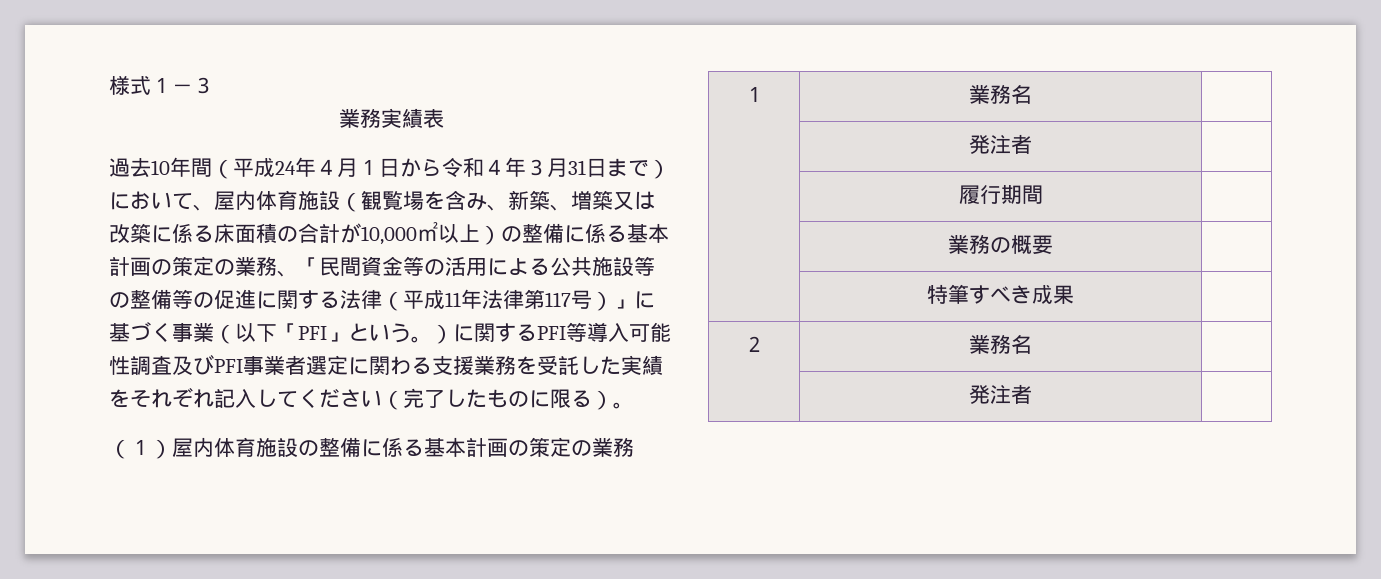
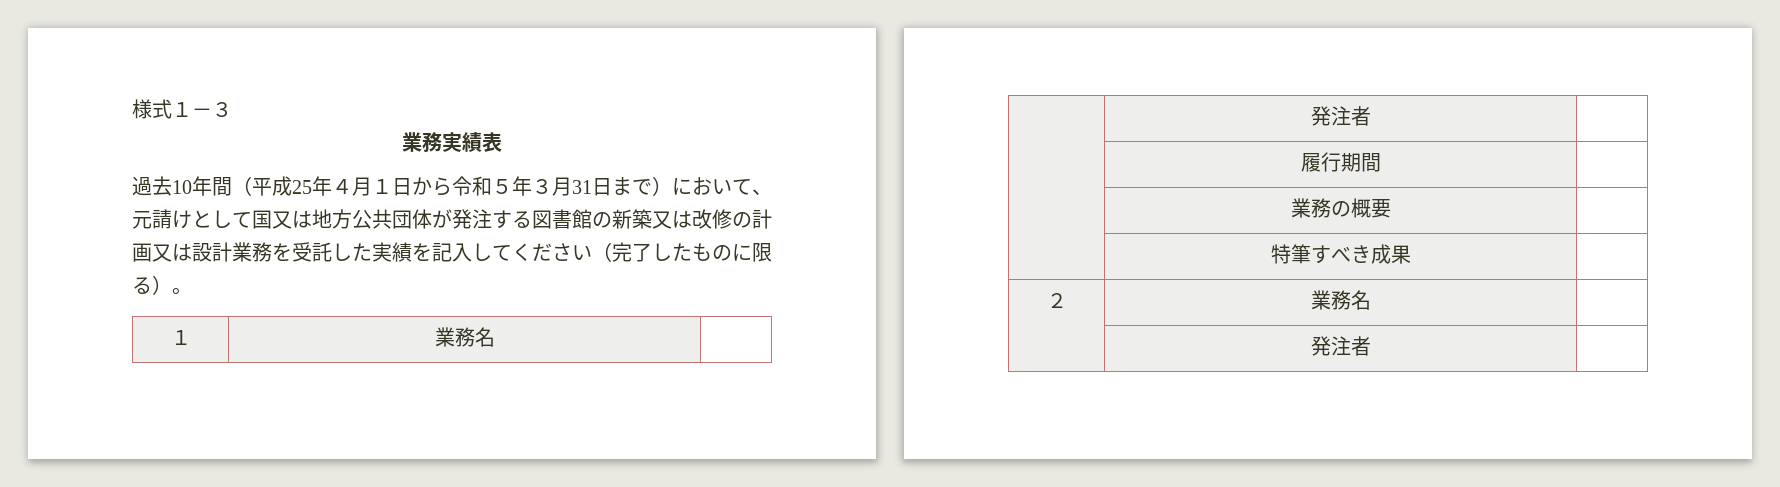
- 過去10年間（平成24年４月１日から令和４年３月31日まで）において、屋内体育施設（観覧場を含み、新築、増築又は改築に係る床面積の合計が10,000㎡以上）の整備に係る基本計画の策定の業務、「民間資金等の活用による公共施設等の整備等の促進に関する法律（平成11年法律第117号）」に基づく事業（以下「PFI」という。）に関するPFI等導入可能性調査及びPFI事業者選定に関わる支援業務を受託した実績をそれぞれ記入してください（完了したものに限る）。
+ 過去10年間（平成25年４月１日から令和５年３月31日まで）において、元請けとして国又は地方公共団体が発注する図書館の新築又は改修の計画又は設計業務を受託した実績を記入してください（完了したものに限る）。
- （１）屋内体育施設の整備に係る基本計画の策定の業務

